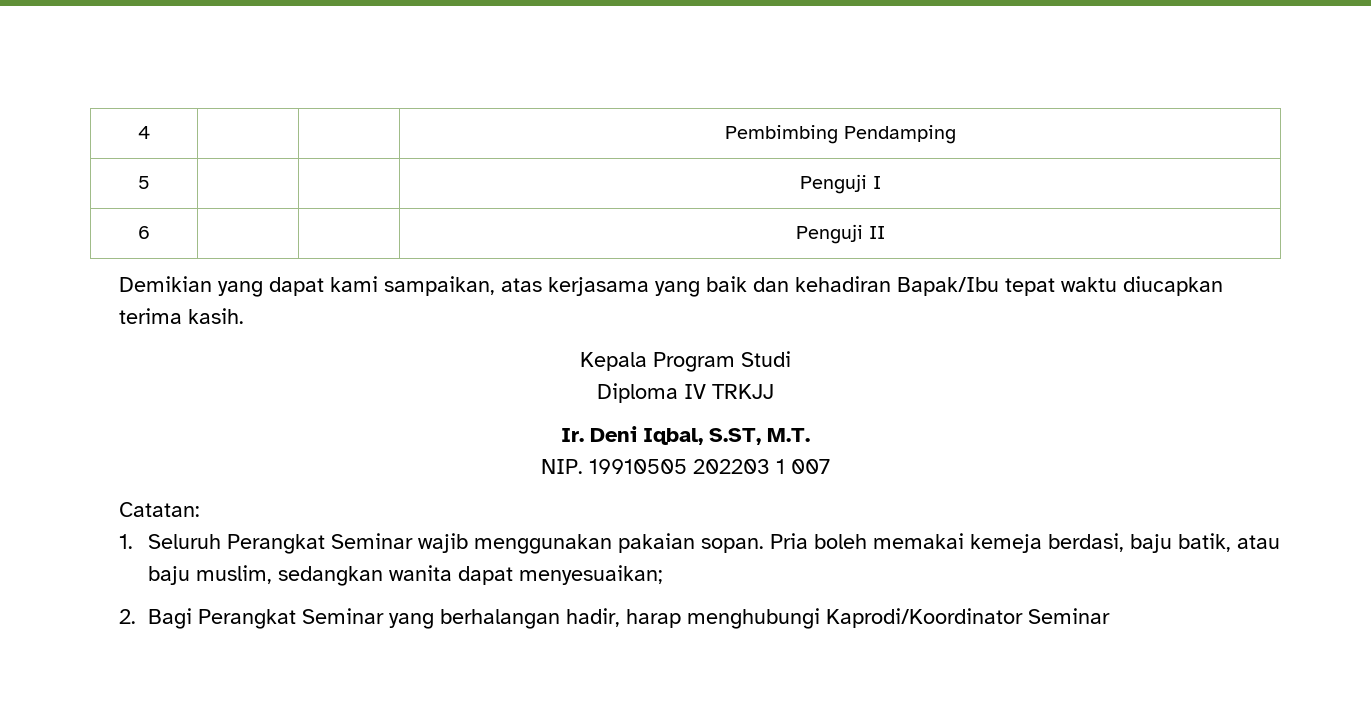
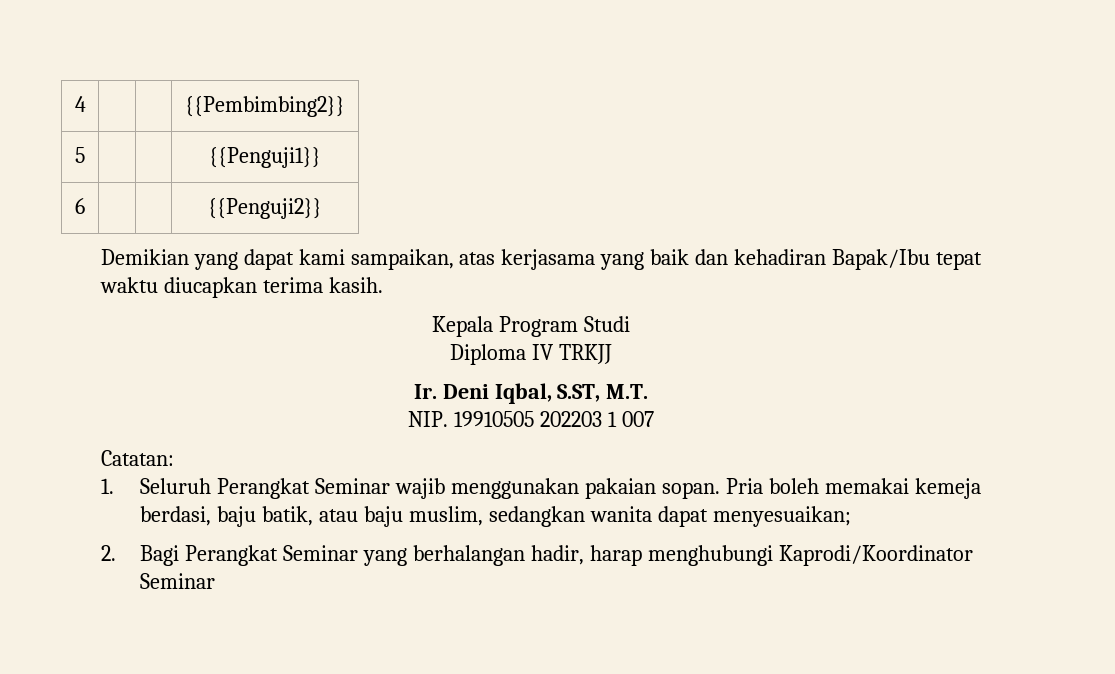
- 4 | | | Pembimbing Pendamping
+ 4 | | | {{Pembimbing2}}
- 5 | | | Penguji I
+ 5 | | | {{Penguji1}}
- 6 | | | Penguji II
+ 6 | | | {{Penguji2}}

